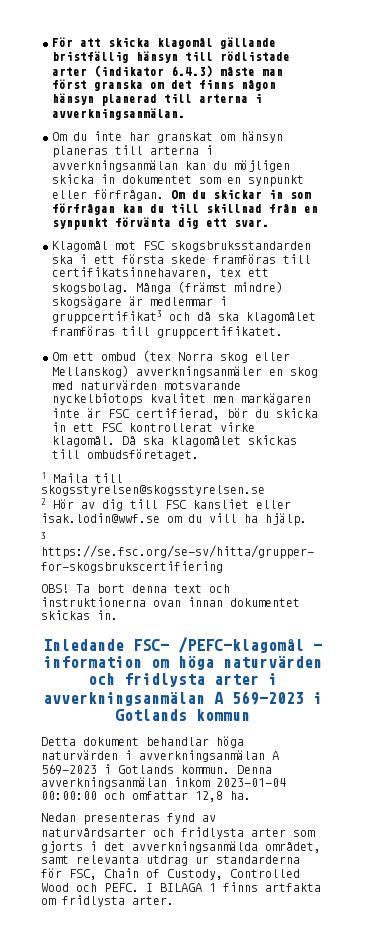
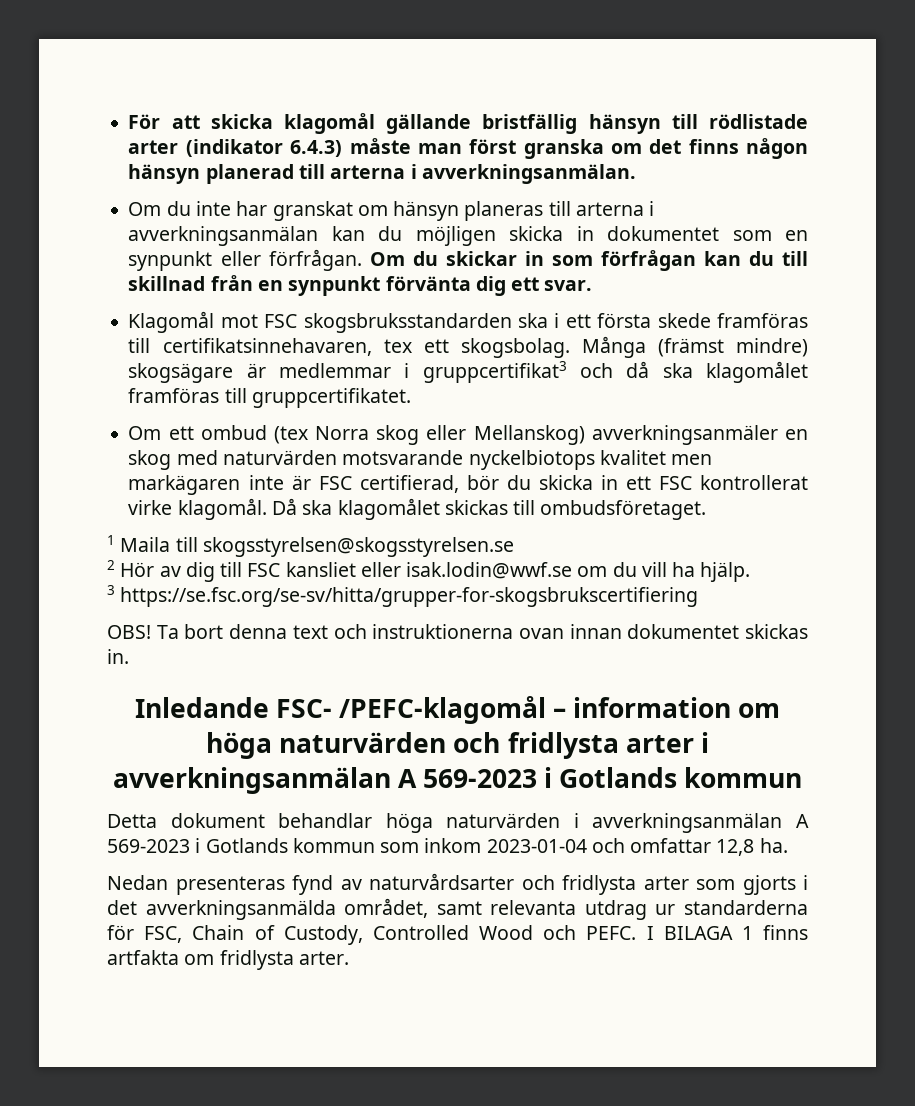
- Detta dokument behandlar höga naturvärden i avverkningsanmälan A 569-2023 i Gotlands kommun. Denna avverkningsanmälan inkom 2023-01-04 00:00:00 och omfattar 12,8 ha.
+ Detta dokument behandlar höga naturvärden i avverkningsanmälan A 569-2023 i Gotlands kommun som inkom 2023-01-04 och omfattar 12,8 ha.

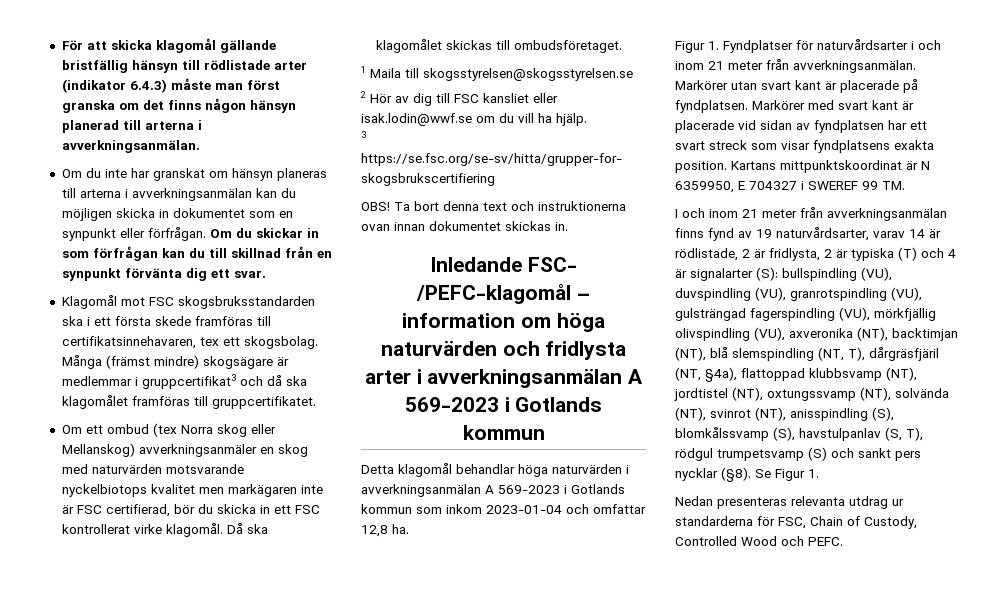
- Detta dokument behandlar höga naturvärden i avverkningsanmälan A 569-2023 i Gotlands kommun som inkom 2023-01-04 och omfattar 12,8 ha.
+ Detta klagomål behandlar höga naturvärden i avverkningsanmälan A 569-2023 i Gotlands kommun som inkom 2023-01-04 och omfattar 12,8 ha.
- Nedan presenteras fynd av naturvårdsarter och fridlysta arter som gjorts i det avverkningsanmälda området, samt relevanta utdrag ur standarderna för FSC, Chain of Custody, Controlled Wood och PEFC. I BILAGA 1 finns artfakta om fridlysta arter.
+ Figur 1. Fyndplatser för naturvårdsarter i och inom 21 meter från avverkningsanmälan. Markörer utan svart kant är placerade på fyndplatsen. Markörer med svart kant är placerade vid sidan av fyndplatsen har ett svart streck som visar fyndplatsens exakta position. Kartans mittpunktskoordinat är N 6359950, E 704327 i SWEREF 99 TM.
+ I och inom 21 meter från avverkningsanmälan finns fynd av 19 naturvårdsarter, varav 14 är rödlistade, 2 är fridlysta, 2 är typiska (T) och 4 är signalarter (S): bullspindling (VU), duvspindling (VU), granrotspindling (VU), gulsträngad fagerspindling (VU), mörkfjällig olivspindling (VU), axveronika (NT), backtimjan (NT), blå slemspindling (NT, T), dårgräsfjäril (NT, §4a), flattoppad klubbsvamp (NT), jordtistel (NT), oxtungssvamp (NT), solvända (NT), svinrot (NT), anisspindling (S), blomkålssvamp (S), havstulpanlav (S, T), rödgul trumpetsvamp (S) och sankt pers nycklar (§8). Se Figur 1.
+ Nedan presenteras relevanta utdrag ur standarderna för FSC, Chain of Custody, Controlled Wood och PEFC.

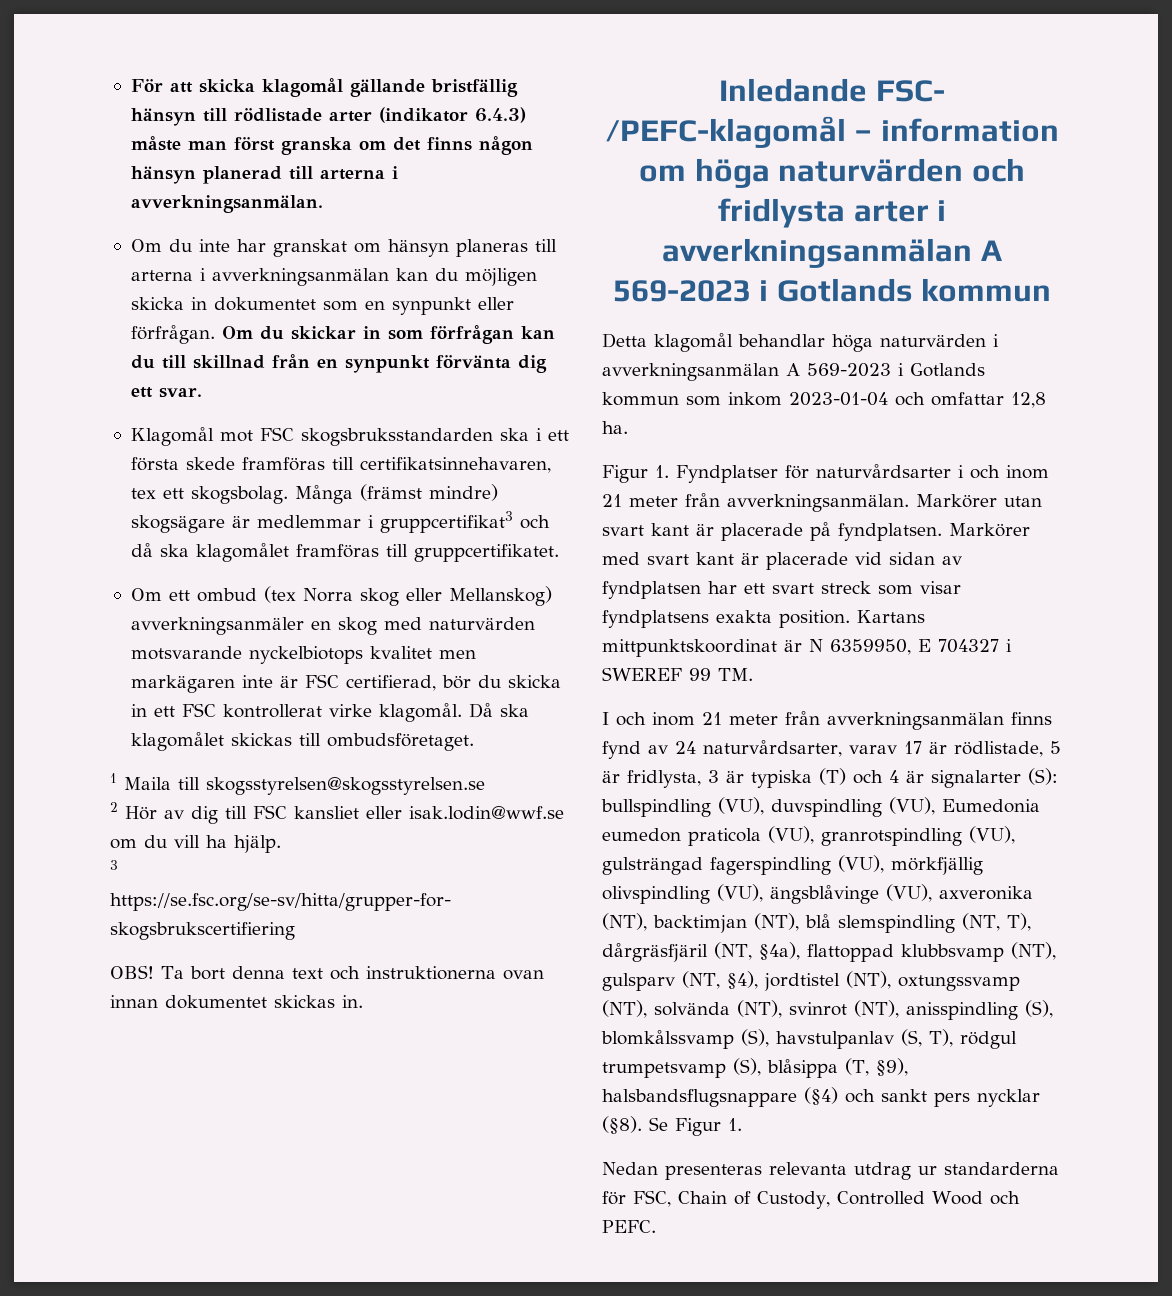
- I och inom 21 meter från avverkningsanmälan finns fynd av 19 naturvårdsarter, varav 14 är rödlistade, 2 är fridlysta, 2 är typiska (T) och 4 är signalarter (S):
+ I och inom 21 meter från avverkningsanmälan finns fynd av 24 naturvårdsarter, varav 17 är rödlistade, 5 är fridlysta, 3 är typiska (T) och 4 är signalarter (S):
- bullspindling (VU), duvspindling (VU), granrotspindling (VU), gulsträngad fagerspindling (VU), mörkfjällig olivspindling (VU), axveronika (NT), backtimjan (NT), blå slemspindling (NT, T), dårgräsfjäril (NT, §4a), flattoppad klubbsvamp (NT), jordtistel (NT), oxtungssvamp (NT), solvända (NT), svinrot (NT), anisspindling (S), blomkålssvamp (S), havstulpanlav (S, T), rödgul trumpetsvamp (S) och sankt pers nycklar (§8).
+ bullspindling (VU), duvspindling (VU), Eumedonia eumedon praticola (VU), granrotspindling (VU), gulsträngad fagerspindling (VU), mörkfjällig olivspindling (VU), ängsblåvinge (VU), axveronika (NT), backtimjan (NT), blå slemspindling (NT, T), dårgräsfjäril (NT, §4a), flattoppad klubbsvamp (NT), gulsparv (NT, §4), jordtistel (NT), oxtungssvamp (NT), solvända (NT), svinrot (NT), anisspindling (S), blomkålssvamp (S), havstulpanlav (S, T), rödgul trumpetsvamp (S), blåsippa (T, §9), halsbandsflugsnappare (§4) och sankt pers nycklar (§8).

